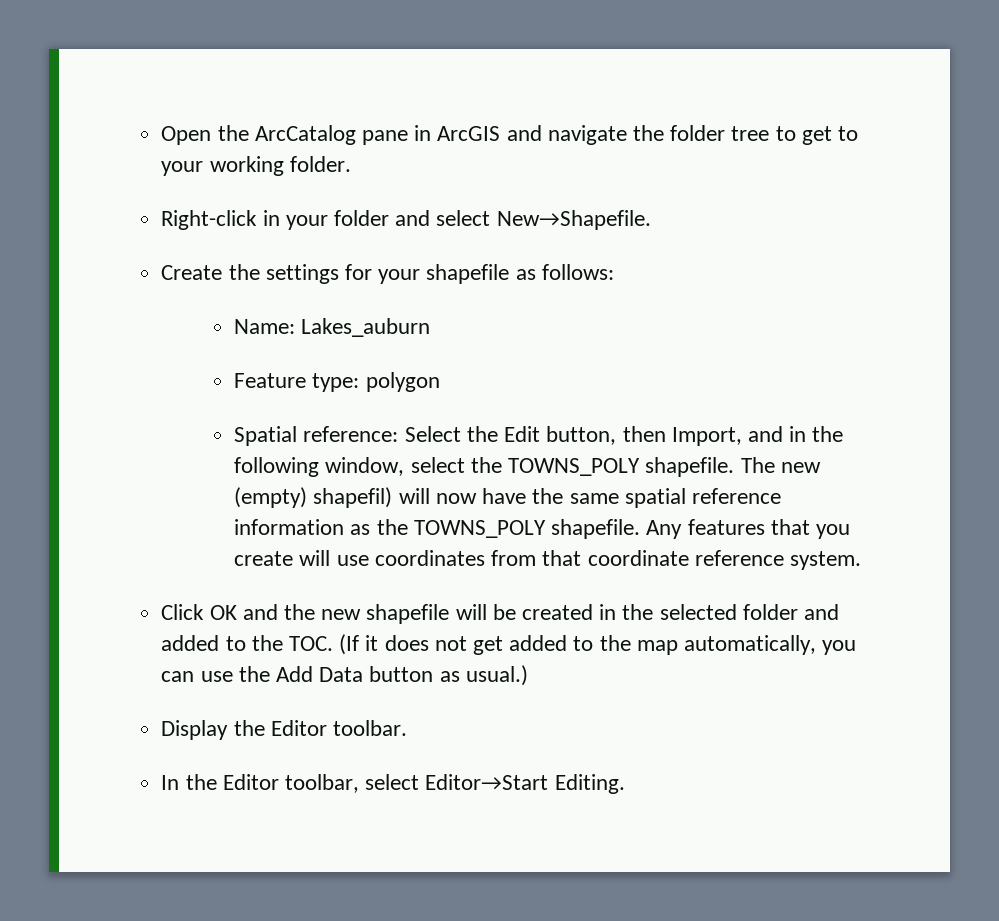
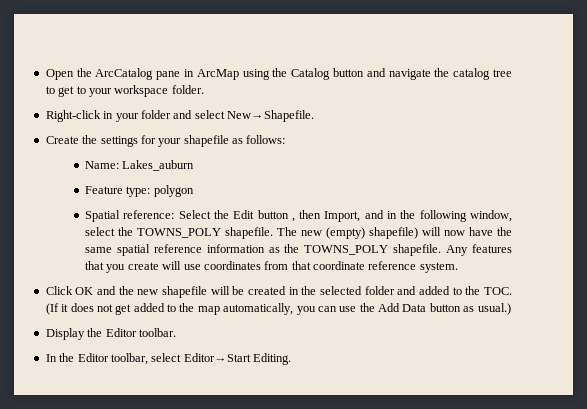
- Open the ArcCatalog pane in ArcGIS and navigate the folder tree to get to your working folder.
+ Open the ArcCatalog pane in ArcMap using the Catalog button and navigate the catalog tree to get to your workspace folder.
- Spatial reference: Select the Edit button, then Import, and in the following window, select the TOWNS_POLY shapefile.
+ Spatial reference: Select the Edit button , then Import, and in the following window, select the TOWNS_POLY shapefile.
- The new (empty) shapefil) will now have the same spatial reference information as the TOWNS_POLY shapefile.
+ The new (empty) shapefile) will now have the same spatial reference information as the TOWNS_POLY shapefile.

